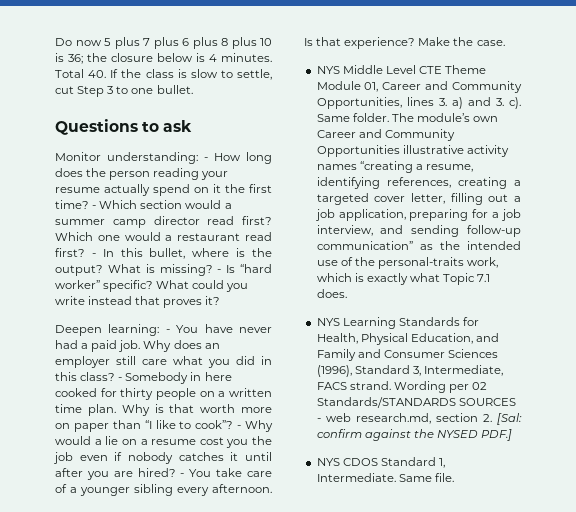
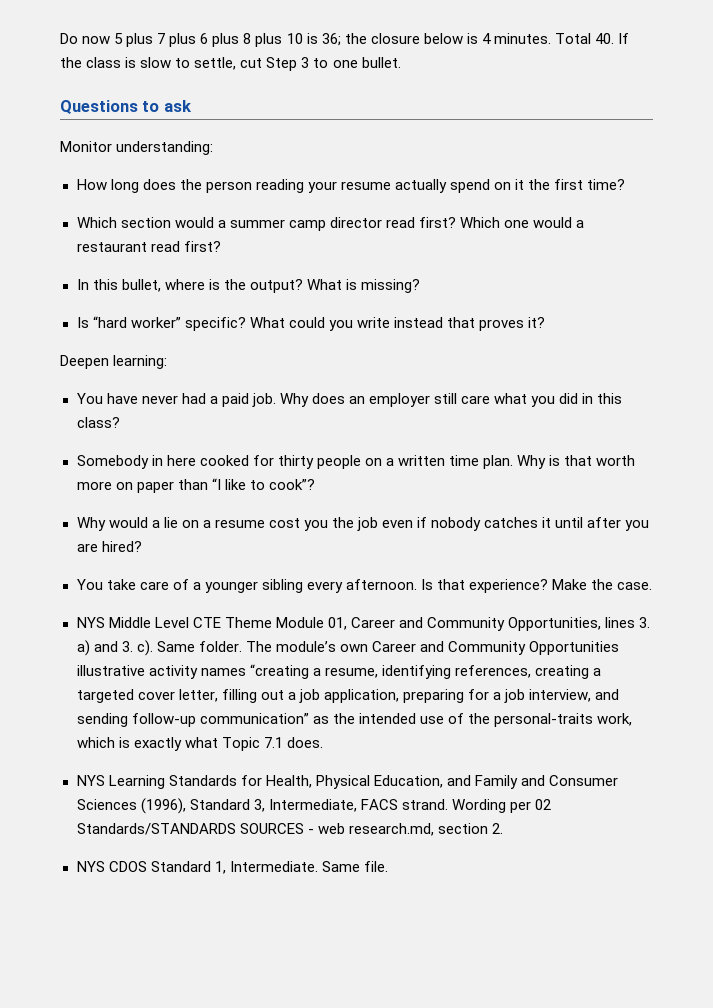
- Monitor understanding: - How long does the person reading your resume actually spend on it the first time? - Which section would a summer camp director read first?
+ Monitor understanding:
+ How long does the person reading your resume actually spend on it the first time?
+ Which section would a summer camp director read first?
- Which one would a restaurant read first? - In this bullet, where is the output?
+ Which one would a restaurant read first?
+ In this bullet, where is the output?
- What is missing? - Is “hard worker” specific?
+ What is missing?
+ Is “hard worker” specific?
- Deepen learning: - You have never had a paid job.
+ Deepen learning:
+ You have never had a paid job.
- Why does an employer still care what you did in this class? - Somebody in here cooked for thirty people on a written time plan.
+ Why does an employer still care what you did in this class?
+ Somebody in here cooked for thirty people on a written time plan.
- Why is that worth more on paper than “I like to cook”? - Why would a lie on a resume cost you the job even if nobody catches it until after you are hired? - You take care of a younger sibling every afternoon.
+ Why is that worth more on paper than “I like to cook”?
+ Why would a lie on a resume cost you the job even if nobody catches it until after you are hired?
+ You take care of a younger sibling every afternoon.
- Wording per 02 Standards/STANDARDS SOURCES - web research.md, section 2. [Sal: confirm against the NYSED PDF.]
+ Wording per 02 Standards/STANDARDS SOURCES - web research.md, section 2.

